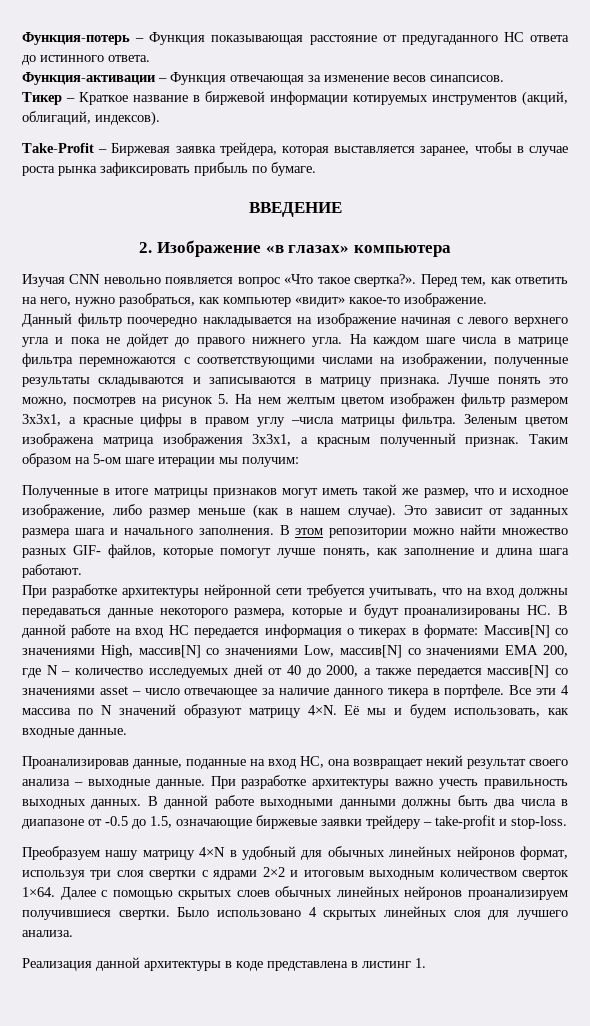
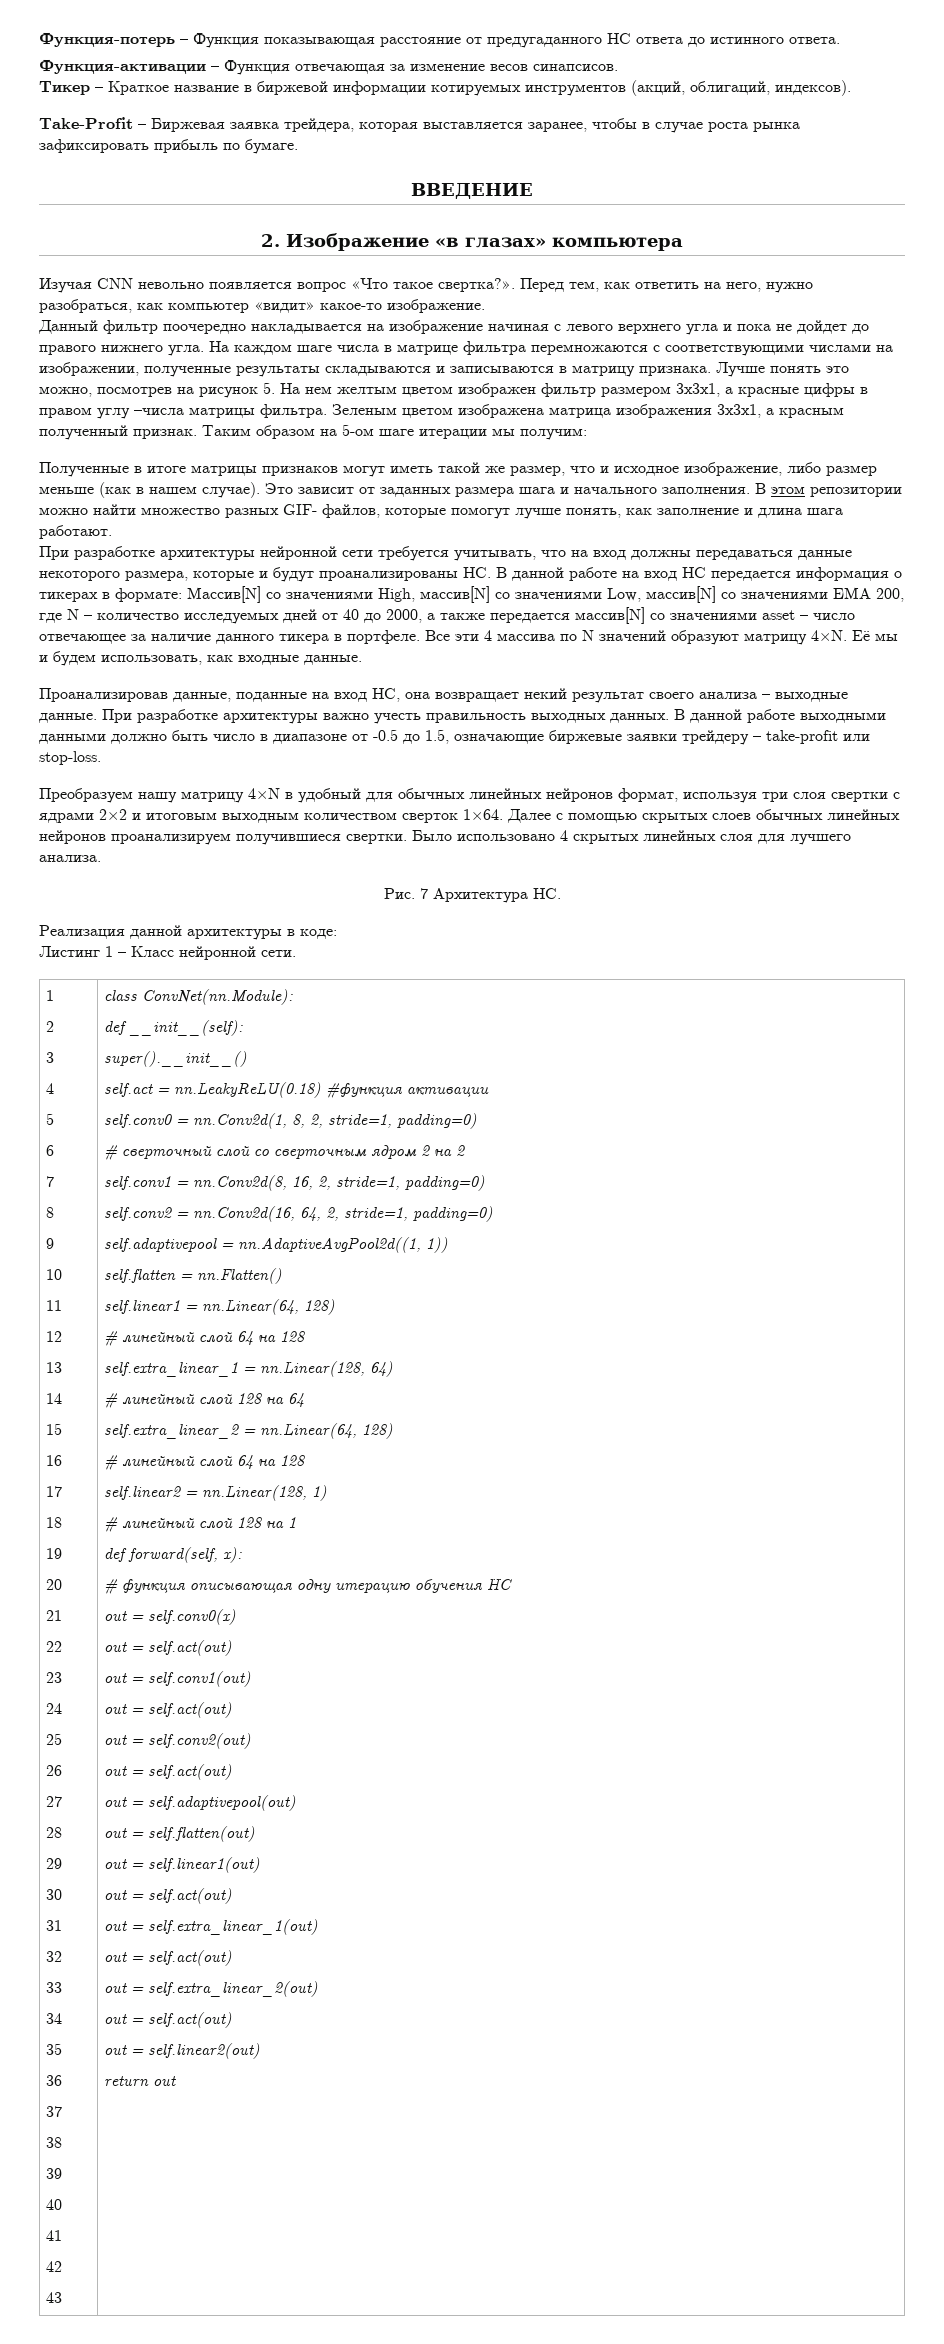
- В данной работе выходными данными должны быть два числа в диапазоне от -0.5 до 1.5, означающие биржевые заявки трейдеру – take-profit и stop-loss.
+ В данной работе выходными данными должно быть число в диапазоне от -0.5 до 1.5, означающие биржевые заявки трейдеру – take-profit или stop-loss.
+ Рис. 7 Архитектура НС.
- Реализация данной архитектуры в коде представлена в листинг 1.
+ Реализация данной архитектуры в коде:
+ Листинг 1 – Класс нейронной сети.
+ 1
+ 2
+ 3
+ 4
+ 5
+ 6
+ 7
+ 8
+ 9
+ 10
+ 11
+ 12
+ 13
+ 14
+ 15
+ 16
+ 17
+ 18
+ 19
+ 20
+ 21
+ 22
+ 23
+ 24
+ 25
+ 26
+ 27
+ 28
+ 29
+ 30
+ 31
+ 32
+ 33
+ 34
+ 35
+ 36
+ 37
+ 38
+ 39
+ 40
+ 41
+ 42
+ 43 | class ConvNet(nn.Module):
+ def __init__(self):
+ super().__init__()
+ self.act = nn.LeakyReLU(0.18) #функция активации
+ self.conv0 = nn.Conv2d(1, 8, 2, stride=1, padding=0)
+ # сверточный слой со сверточным ядром 2 на 2
+ self.conv1 = nn.Conv2d(8, 16, 2, stride=1, padding=0)
+ self.conv2 = nn.Conv2d(16, 64, 2, stride=1, padding=0)
+ self.adaptivepool = nn.AdaptiveAvgPool2d((1, 1))
+ self.flatten = nn.Flatten()
+ self.linear1 = nn.Linear(64, 128)
+ # линейный слой 64 на 128
+ self.extra_linear_1 = nn.Linear(128, 64)
+ # линейный слой 128 на 64
+ self.extra_linear_2 = nn.Linear(64, 128)
+ # линейный слой 64 на 128
+ self.linear2 = nn.Linear(128, 1)
+ # линейный слой 128 на 1
+ def forward(self, x):
+ # функция описывающая одну итерацию обучения НС
+ out = self.conv0(x)
+ out = self.act(out)
+ out = self.conv1(out)
+ out = self.act(out)
+ out = self.conv2(out)
+ out = self.act(out)
+ out = self.adaptivepool(out)
+ out = self.flatten(out)
+ out = self.linear1(out)
+ out = self.act(out)
+ out = self.extra_linear_1(out)
+ out = self.act(out)
+ out = self.extra_linear_2(out)
+ out = self.act(out)
+ out = self.linear2(out)
+ return out

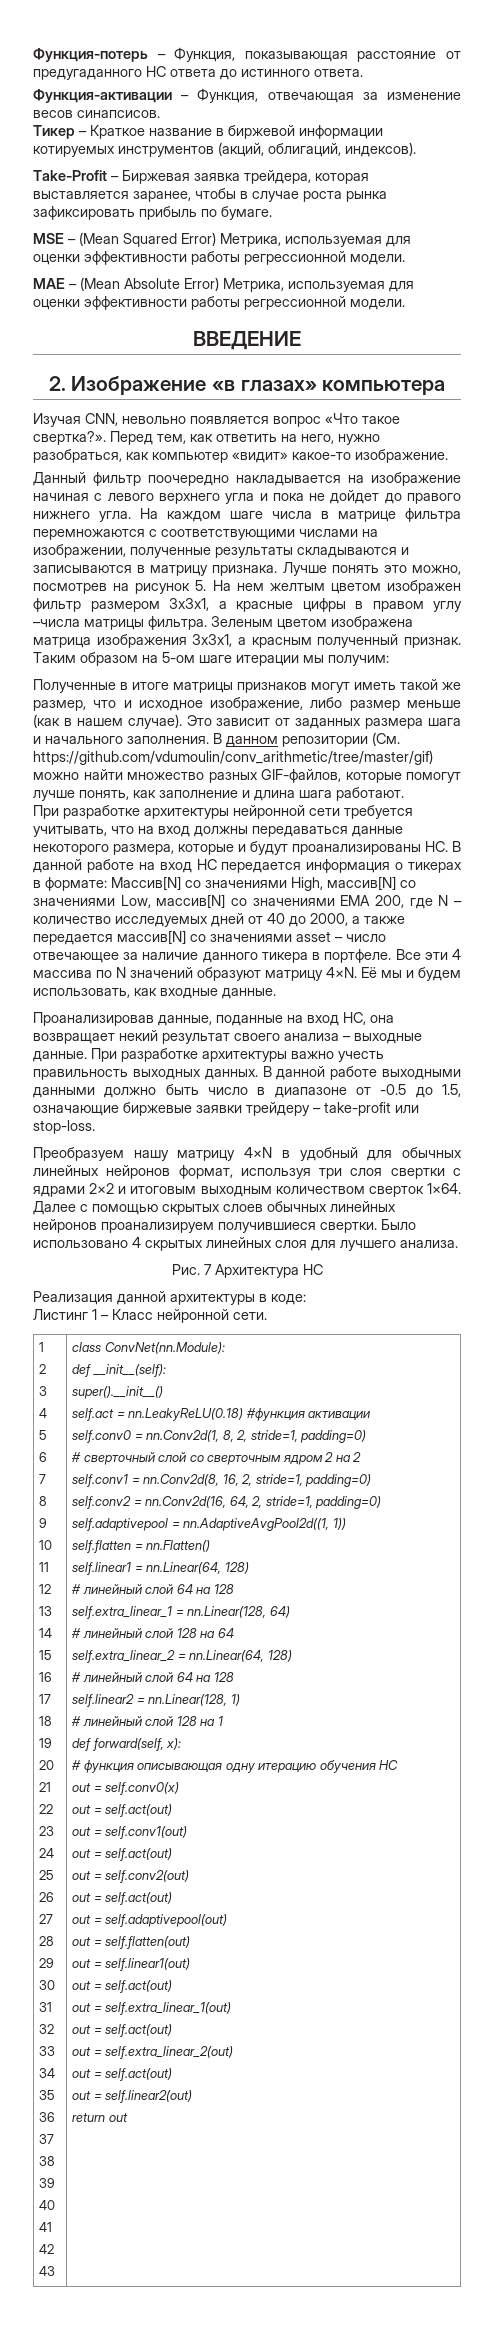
- Функция-потерь – Функция показывающая расстояние от предугаданного НС ответа до истинного ответа.
+ Функция-потерь – Функция, показывающая расстояние от предугаданного НС ответа до истинного ответа.
- Функция-активации – Функция отвечающая за изменение весов синапсисов.
+ Функция-активации – Функция, отвечающая за изменение весов синапсисов.
+ MSE – (Mean Squared Error) Метрика, используемая для оценки эффективности работы регрессионной модели.
+ MAE – (Mean Absolute Error) Метрика, используемая для оценки эффективности работы регрессионной модели.
- Изучая CNN невольно появляется вопрос «Что такое свертка?».
+ Изучая CNN, невольно появляется вопрос «Что такое свертка?».
- В этом репозитории можно найти множество разных GIF- файлов, которые помогут лучше понять, как заполнение и длина шага работают.
+ В данном репозитории (См. https://github.com/vdumoulin/conv_arithmetic/tree/master/gif) можно найти множество разных GIF-файлов, которые помогут лучше понять, как заполнение и длина шага работают.
- Рис. 7 Архитектура НС.
+ Рис. 7 Архитектура НС

